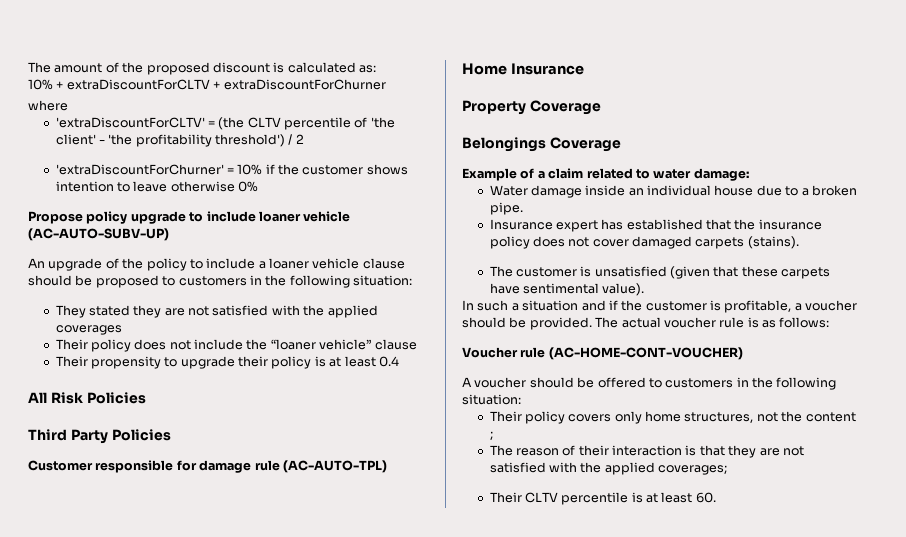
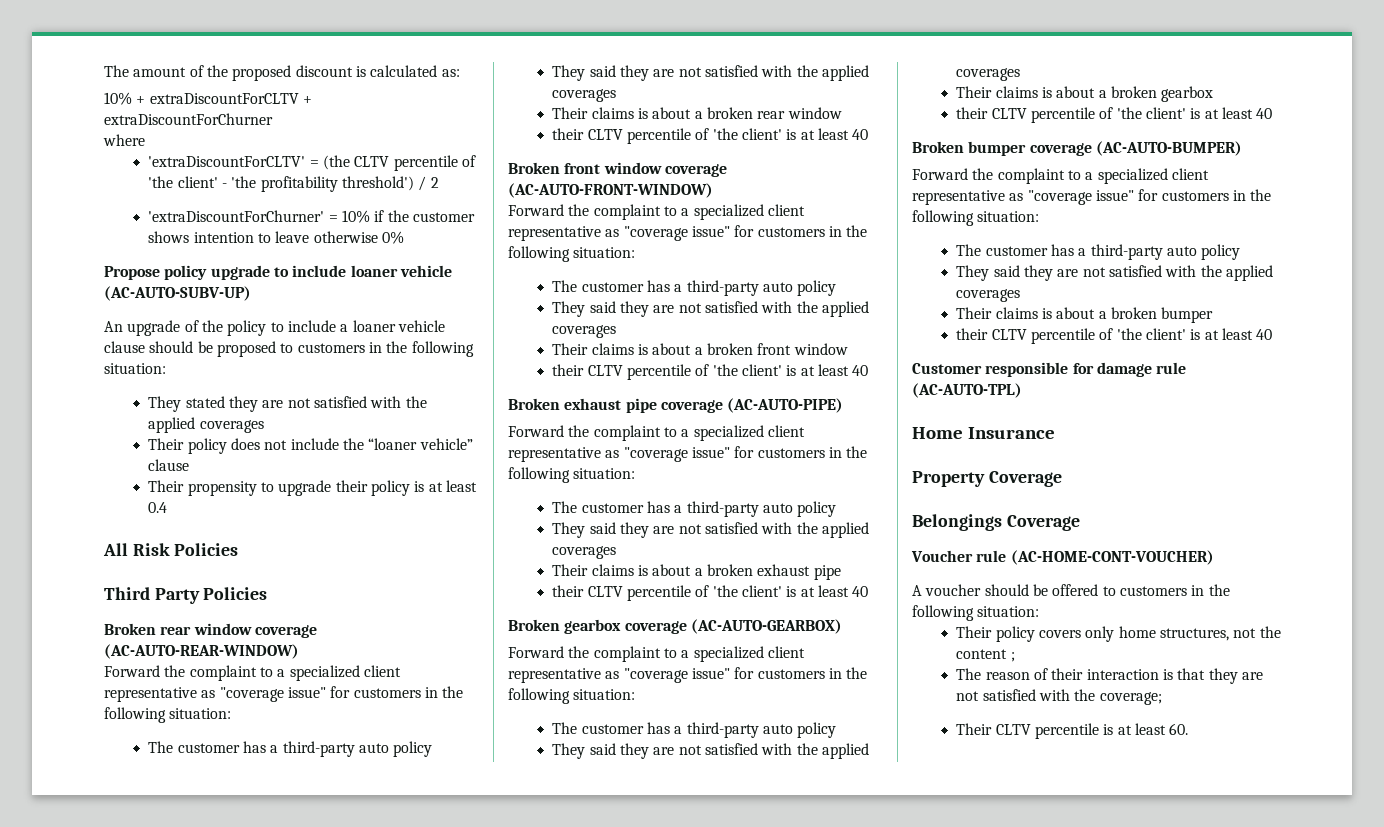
+ Broken rear window coverage (AC-AUTO-REAR-WINDOW)
+ Forward the complaint to a specialized client representative as "coverage issue" for customers in the following situation:
+ The customer has a third-party auto policy
+ They said they are not satisfied with the applied coverages
+ Their claims is about a broken rear window
+ their CLTV percentile of 'the client' is at least 40
+ Broken front window coverage (AC-AUTO-FRONT-WINDOW)
+ Forward the complaint to a specialized client representative as "coverage issue" for customers in the following situation:
+ The customer has a third-party auto policy
+ They said they are not satisfied with the applied coverages
+ Their claims is about a broken front window
+ their CLTV percentile of 'the client' is at least 40
+ Broken exhaust pipe coverage (AC-AUTO-PIPE)
+ Forward the complaint to a specialized client representative as "coverage issue" for customers in the following situation:
+ The customer has a third-party auto policy
+ They said they are not satisfied with the applied coverages
+ Their claims is about a broken exhaust pipe
+ their CLTV percentile of 'the client' is at least 40
+ Broken gearbox coverage (AC-AUTO-GEARBOX)
+ Forward the complaint to a specialized client representative as "coverage issue" for customers in the following situation:
+ The customer has a third-party auto policy
+ They said they are not satisfied with the applied coverages
+ Their claims is about a broken gearbox
+ their CLTV percentile of 'the client' is at least 40
+ Broken bumper coverage (AC-AUTO-BUMPER)
+ Forward the complaint to a specialized client representative as "coverage issue" for customers in the following situation:
+ The customer has a third-party auto policy
+ They said they are not satisfied with the applied coverages
+ Their claims is about a broken bumper
+ their CLTV percentile of 'the client' is at least 40
- Example of a claim related to water damage:
- Water damage inside an individual house due to a broken pipe.
- Insurance expert has established that the insurance policy does not cover damaged carpets (stains).
- The customer is unsatisfied (given that these carpets have sentimental value).
- In such a situation and if the customer is profitable, a voucher should be provided. The actual voucher rule is as follows:
- The reason of their interaction is that they are not satisfied with the applied coverages;
+ The reason of their interaction is that they are not satisfied with the coverage;

